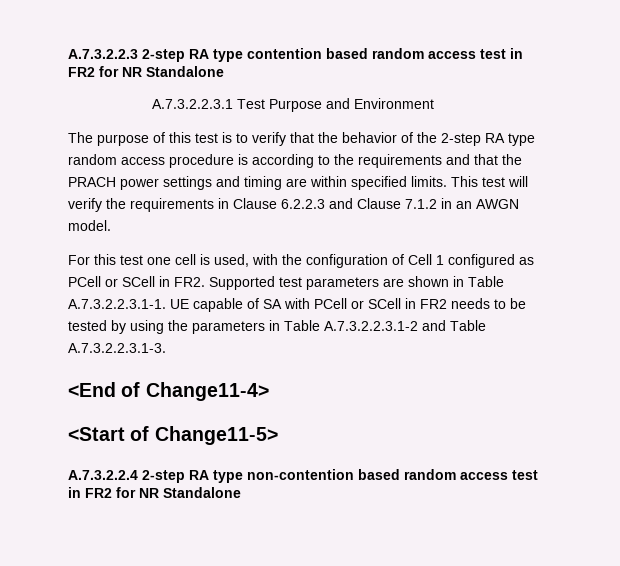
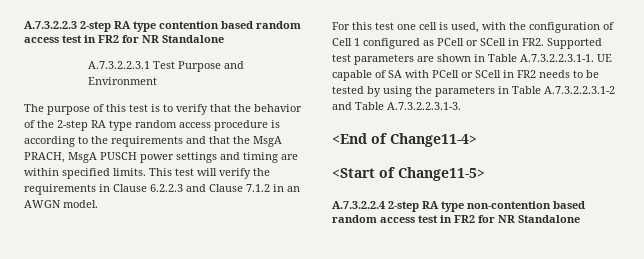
- The purpose of this test is to verify that the behavior of the 2-step RA type random access procedure is according to the requirements and that the PRACH power settings and timing are within specified limits.
+ The purpose of this test is to verify that the behavior of the 2-step RA type random access procedure is according to the requirements and that the MsgA PRACH, MsgA PUSCH power settings and timing are within specified limits.

